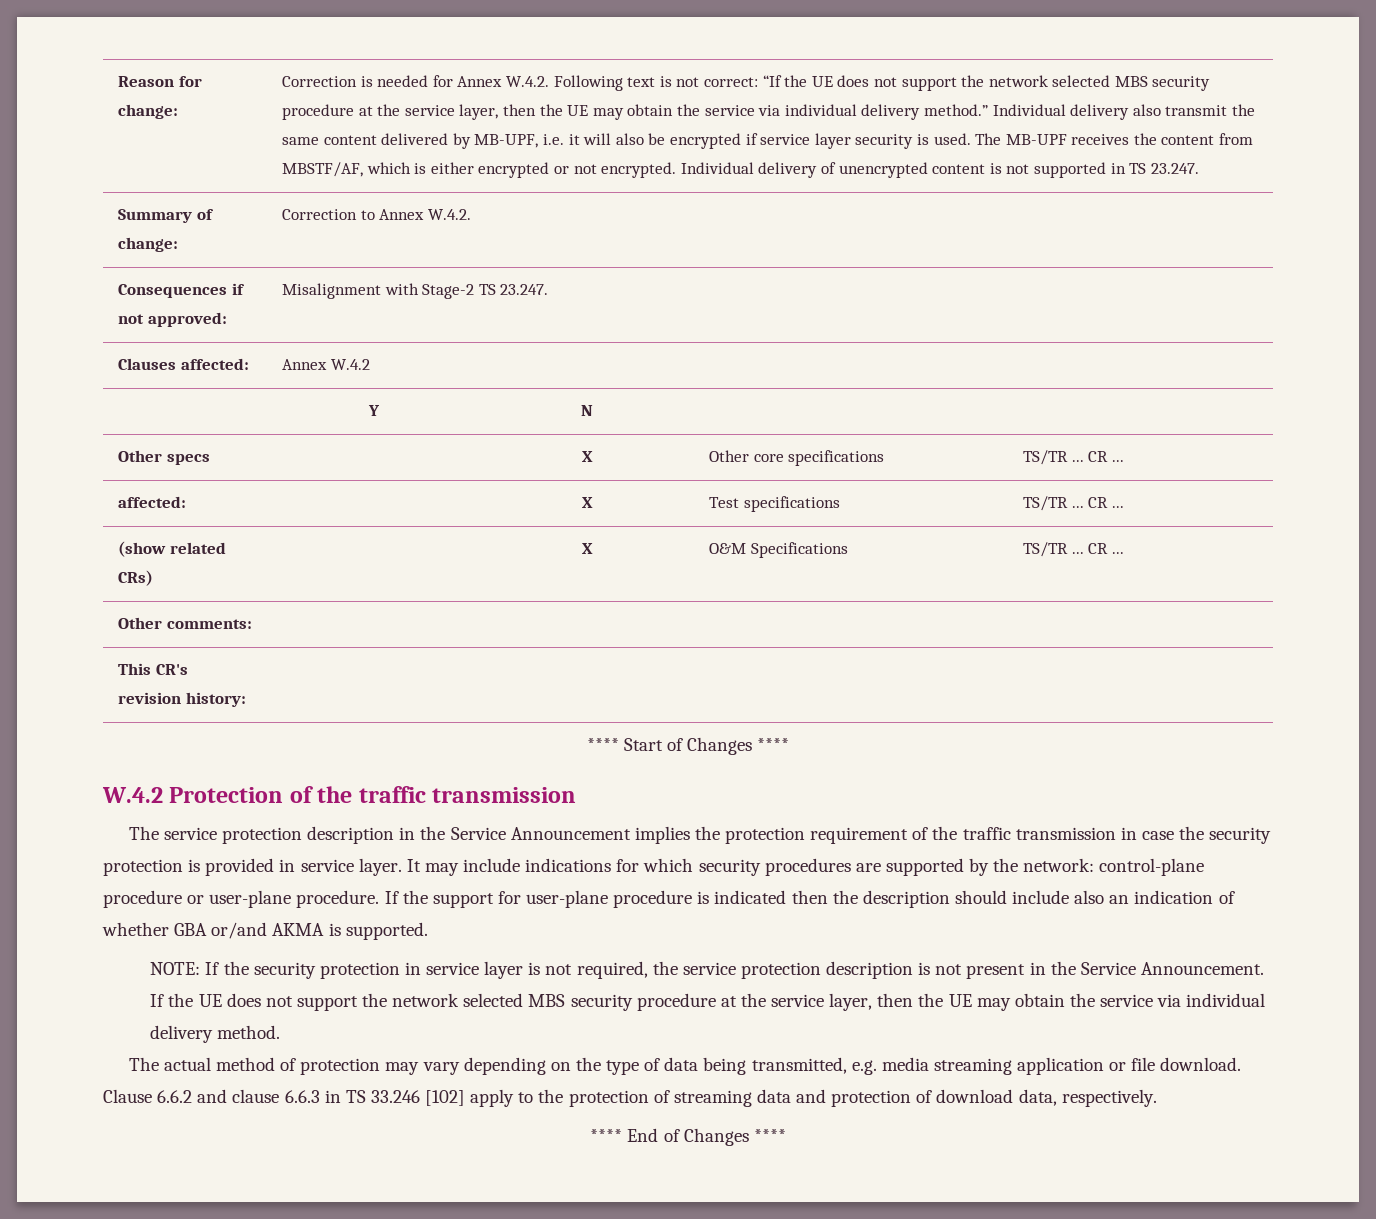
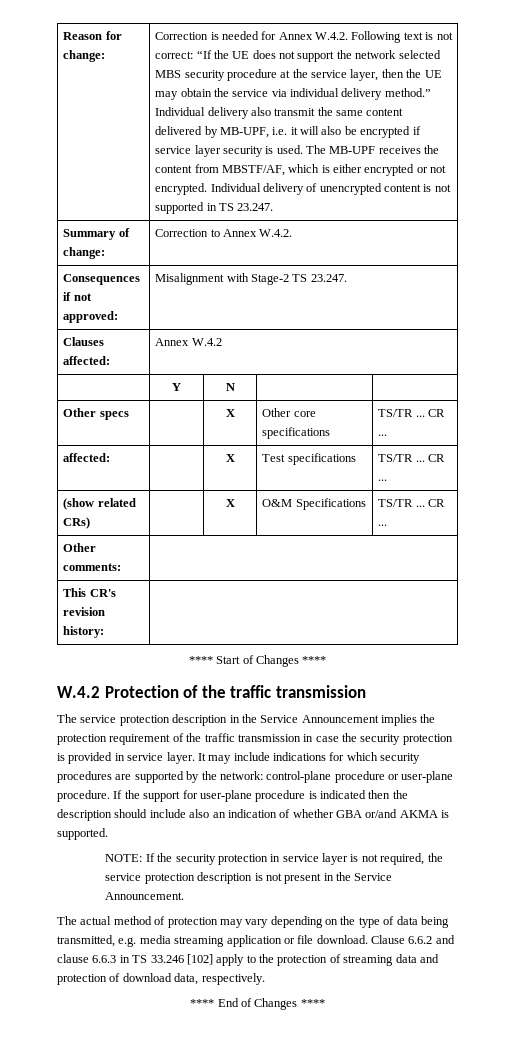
- If the UE does not support the network selected MBS security procedure at the service layer, then the UE may obtain the service via individual delivery method.

